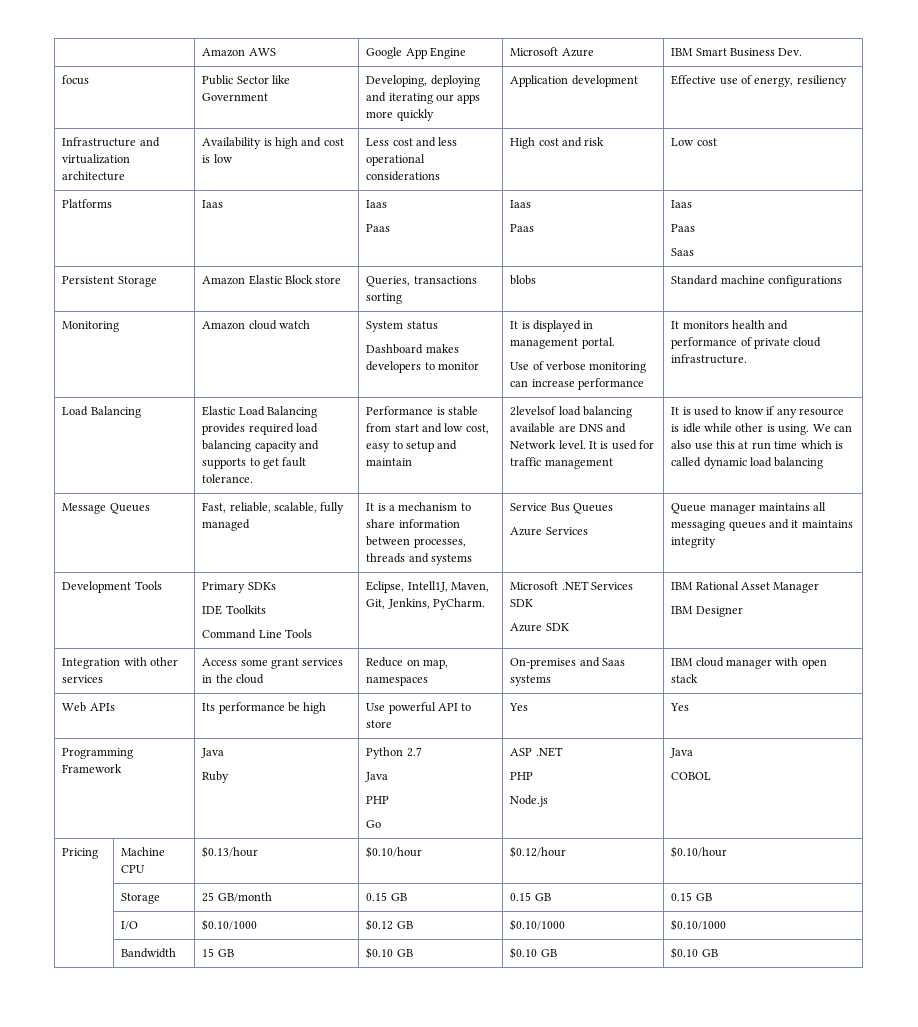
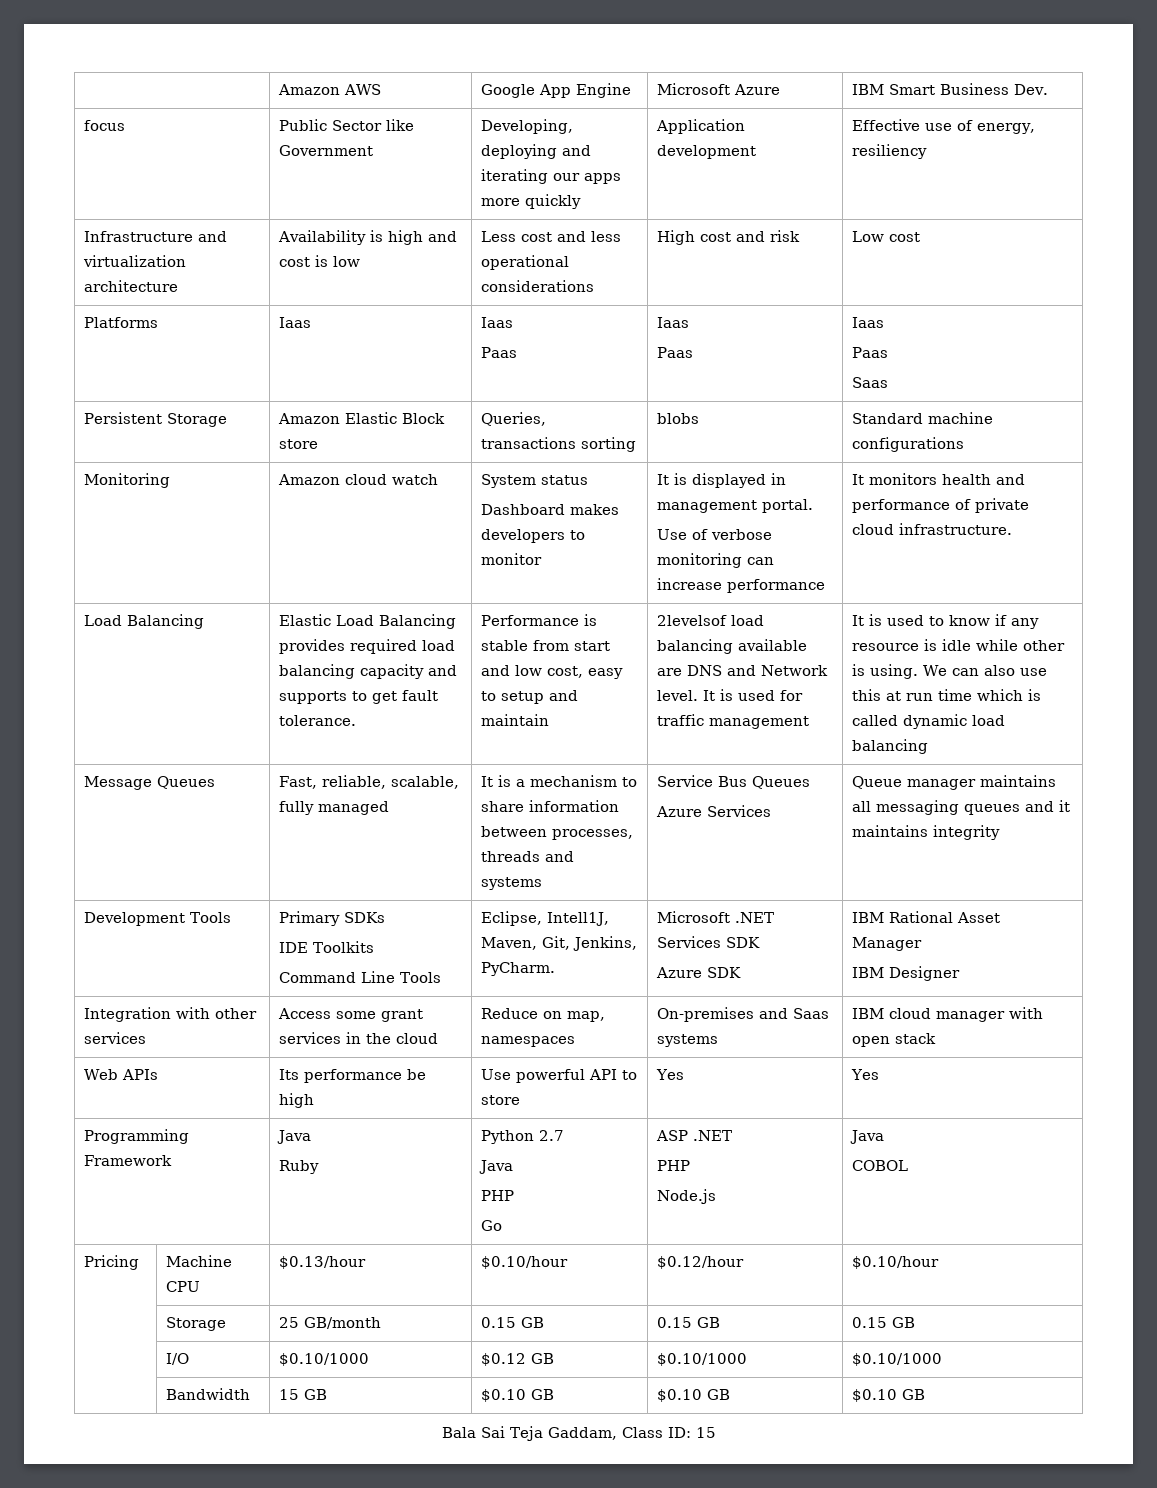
+ Bala Sai Teja Gaddam, Class ID: 15

